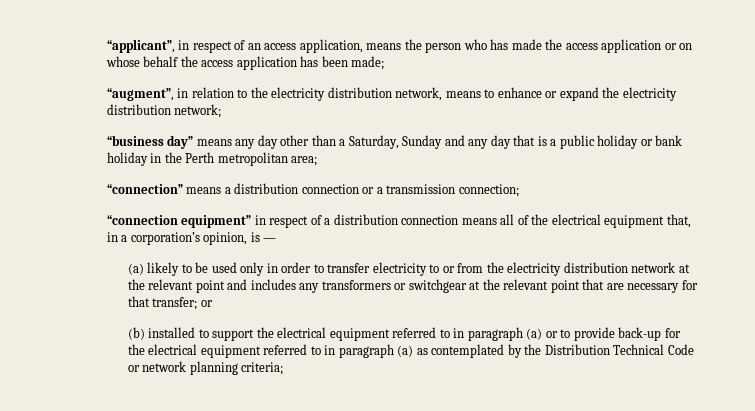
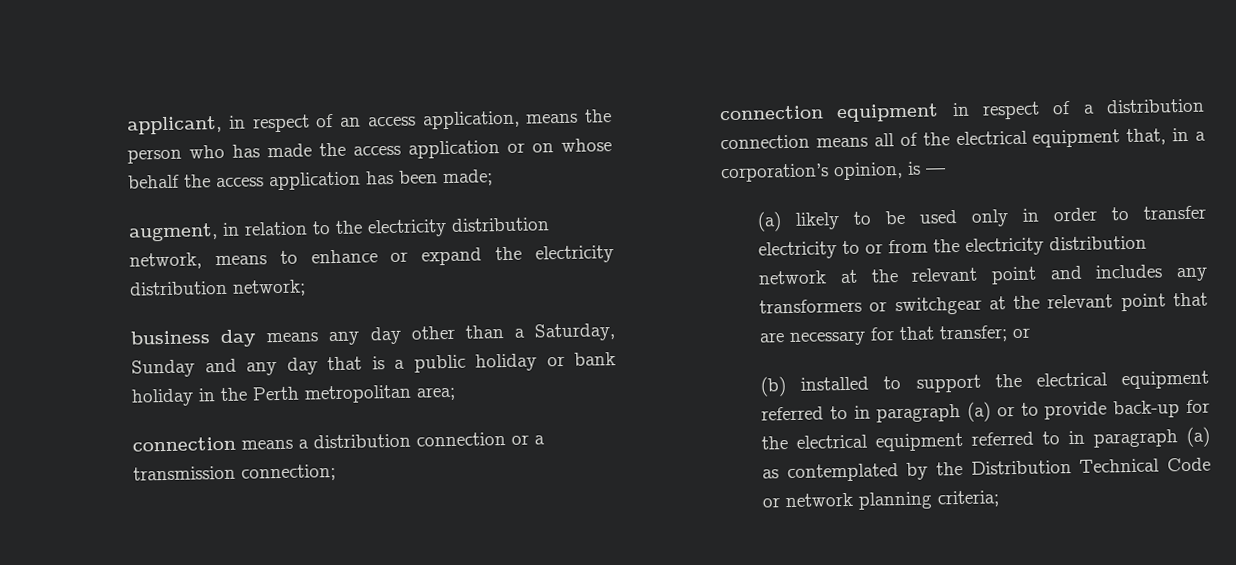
- “applicant”, in respect of an access application, means the person who has made the access application or on whose behalf the access application has been made;
+ applicant, in respect of an access application, means the person who has made the access application or on whose behalf the access application has been made;
- “augment”, in relation to the electricity distribution network, means to enhance or expand the electricity distribution network;
+ augment, in relation to the electricity distribution network, means to enhance or expand the electricity distribution network;
- “business day” means any day other than a Saturday, Sunday and any day that is a public holiday or bank holiday in the Perth metropolitan area;
+ business day means any day other than a Saturday, Sunday and any day that is a public holiday or bank holiday in the Perth metropolitan area;
- “connection” means a distribution connection or a transmission connection;
+ connection means a distribution connection or a transmission connection;
- “connection equipment” in respect of a distribution connection means all of the electrical equipment that, in a corporation’s opinion, is —
+ connection equipment in respect of a distribution connection means all of the electrical equipment that, in a corporation’s opinion, is —

